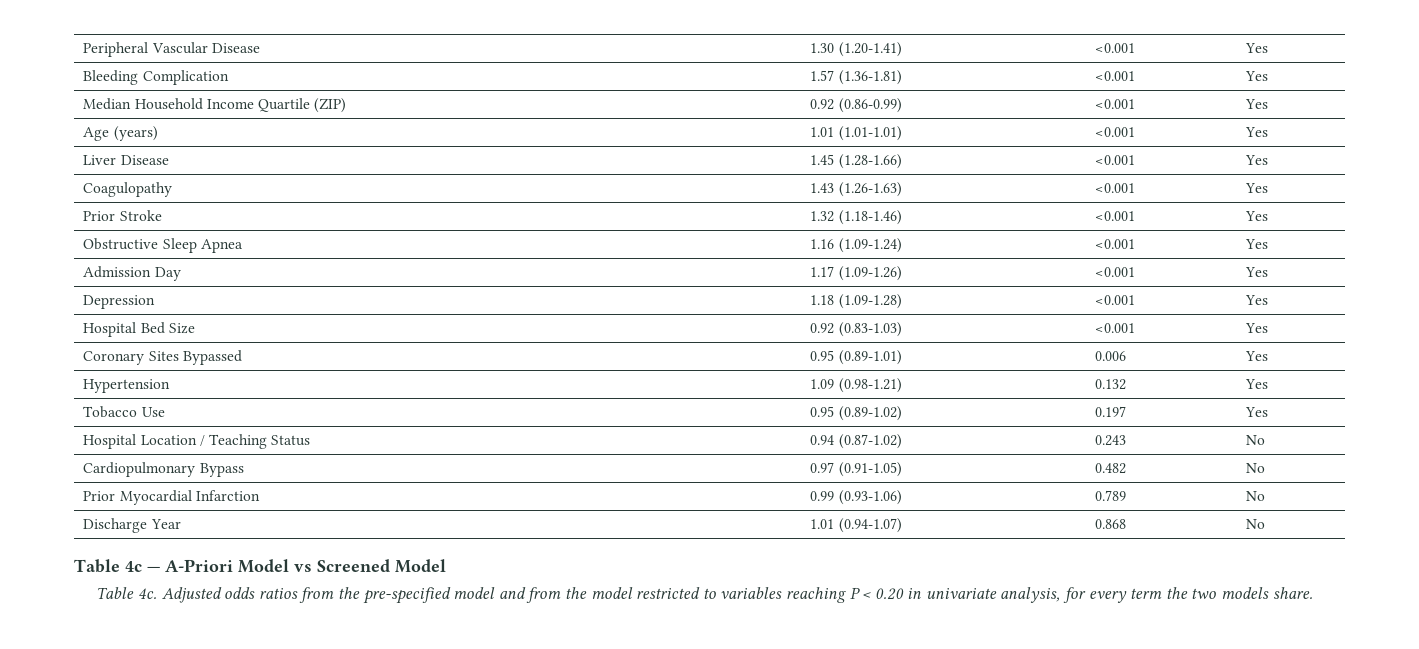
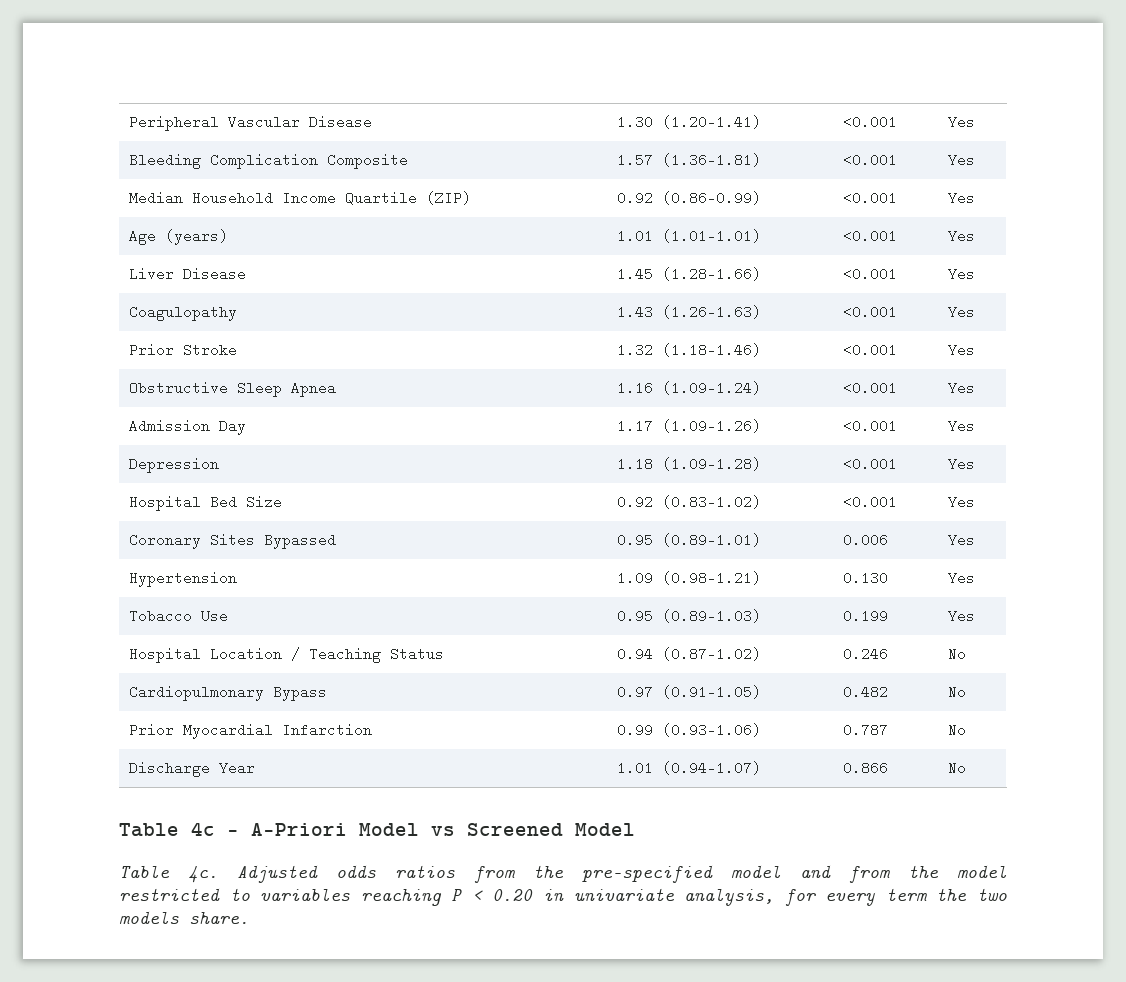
- Bleeding Complication | 1.57 (1.36-1.81) | <0.001 | Yes
+ Bleeding Complication Composite | 1.57 (1.36-1.81) | <0.001 | Yes
- Hospital Bed Size | 0.92 (0.83-1.03) | <0.001 | Yes
+ Hospital Bed Size | 0.92 (0.83-1.02) | <0.001 | Yes
- Hypertension | 1.09 (0.98-1.21) | 0.132 | Yes
+ Hypertension | 1.09 (0.98-1.21) | 0.130 | Yes
- Tobacco Use | 0.95 (0.89-1.02) | 0.197 | Yes
+ Tobacco Use | 0.95 (0.89-1.03) | 0.199 | Yes
- Hospital Location / Teaching Status | 0.94 (0.87-1.02) | 0.243 | No
+ Hospital Location / Teaching Status | 0.94 (0.87-1.02) | 0.246 | No
- Prior Myocardial Infarction | 0.99 (0.93-1.06) | 0.789 | No
+ Prior Myocardial Infarction | 0.99 (0.93-1.06) | 0.787 | No
- Discharge Year | 1.01 (0.94-1.07) | 0.868 | No
+ Discharge Year | 1.01 (0.94-1.07) | 0.866 | No

